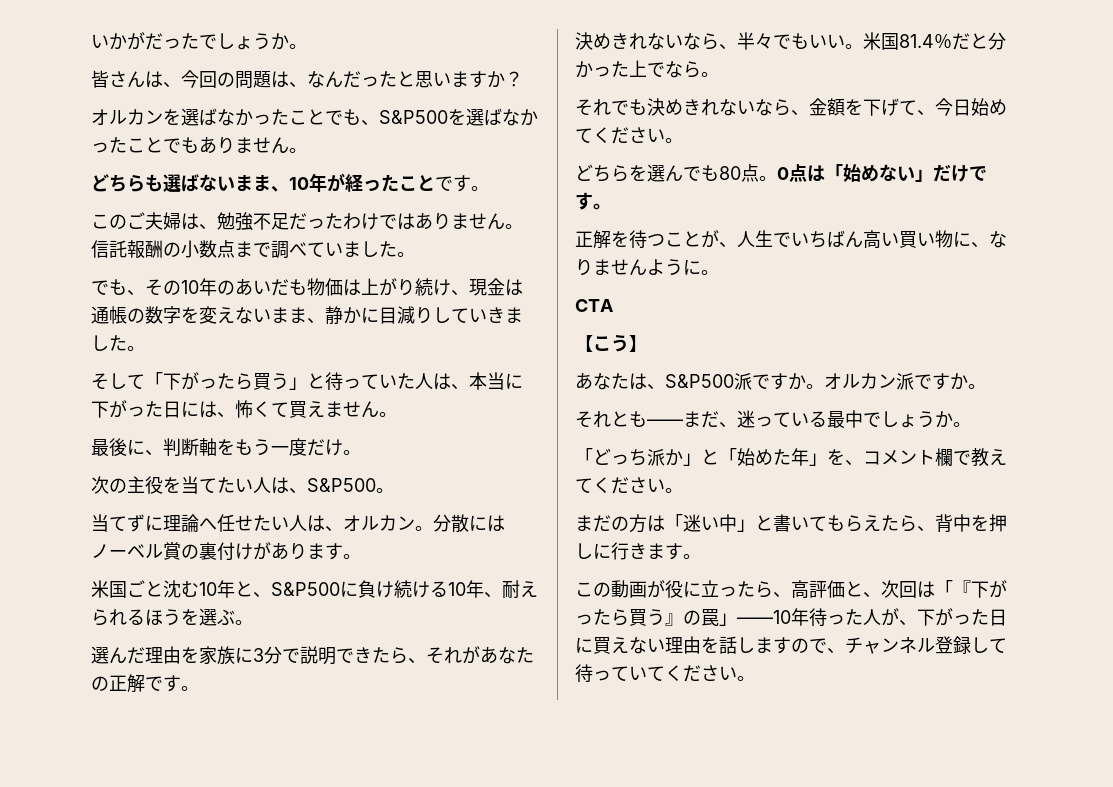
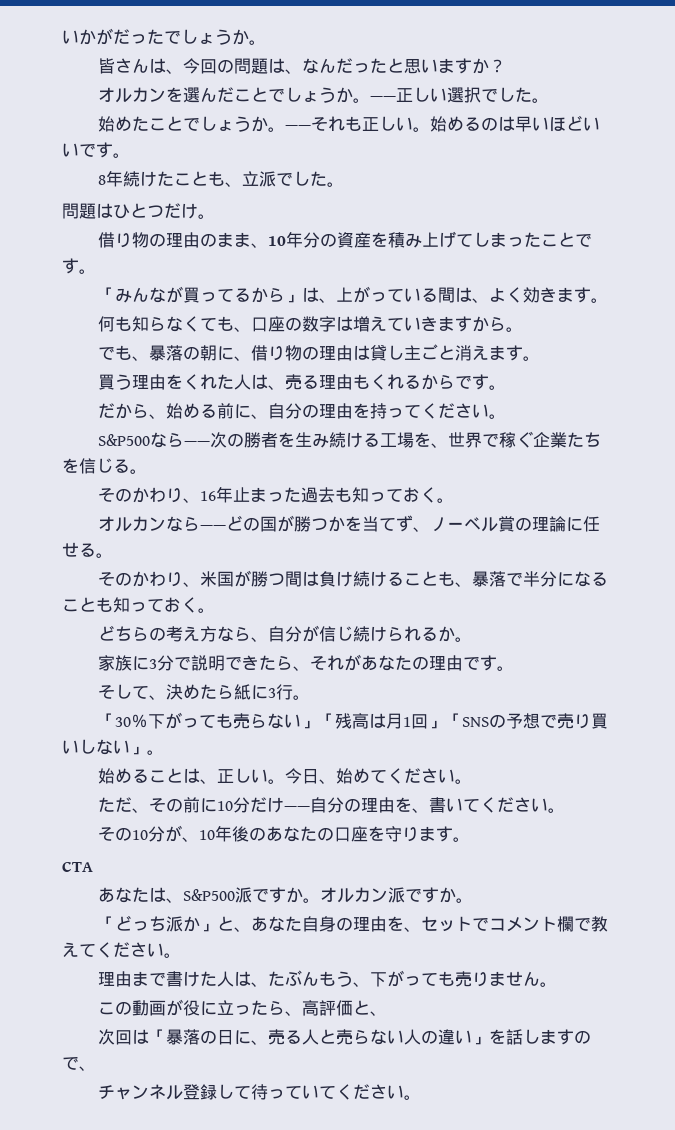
- オルカンを選ばなかったことでも、S&P500を選ばなかったことでもありません。
- どちらも選ばないまま、10年が経ったことです。
- このご夫婦は、勉強不足だったわけではありません。信託報酬の小数点まで調べていました。
- でも、その10年のあいだも物価は上がり続け、現金は通帳の数字を変えないまま、静かに目減りしていきました。
- そして「下がったら買う」と待っていた人は、本当に下がった日には、怖くて買えません。
- 最後に、判断軸をもう一度だけ。
- 次の主役を当てたい人は、S&P500。
- 当てずに理論へ任せたい人は、オルカン。分散にはノーベル賞の裏付けがあります。
- 米国ごと沈む10年と、S&P500に負け続ける10年、耐えられるほうを選ぶ。
- 選んだ理由を家族に3分で説明できたら、それがあなたの正解です。
- 決めきれないなら、半々でもいい。米国81.4％だと分かった上でなら。
- それでも決めきれないなら、金額を下げて、今日始めてください。
- どちらを選んでも80点。0点は「始めない」だけです。
- 正解を待つことが、人生でいちばん高い買い物に、なりませんように。
+ オルカンを選んだことでしょうか。——正しい選択でした。
+ 始めたことでしょうか。——それも正しい。始めるのは早いほどいいです。
+ 8年続けたことも、立派でした。
+ 問題はひとつだけ。
+ 借り物の理由のまま、10年分の資産を積み上げてしまったことです。
+ 「みんなが買ってるから」は、上がっている間は、よく効きます。
+ 何も知らなくても、口座の数字は増えていきますから。
+ でも、暴落の朝に、借り物の理由は貸し主ごと消えます。
+ 買う理由をくれた人は、売る理由もくれるからです。
+ だから、始める前に、自分の理由を持ってください。
+ S&P500なら——次の勝者を生み続ける工場を、世界で稼ぐ企業たちを信じる。
+ そのかわり、16年止まった過去も知っておく。
+ オルカンなら——どの国が勝つかを当てず、ノーベル賞の理論に任せる。
+ そのかわり、米国が勝つ間は負け続けることも、暴落で半分になることも知っておく。
+ どちらの考え方なら、自分が信じ続けられるか。
+ 家族に3分で説明できたら、それがあなたの理由です。
+ そして、決めたら紙に3行。
+ 「30％下がっても売らない」「残高は月1回」「SNSの予想で売り買いしない」。
+ 始めることは、正しい。今日、始めてください。
+ ただ、その前に10分だけ——自分の理由を、書いてください。
+ その10分が、10年後のあなたの口座を守ります。
- 【こう】
- それとも——まだ、迷っている最中でしょうか。
- 「どっち派か」と「始めた年」を、コメント欄で教えてください。
+ 「どっち派か」と、あなた自身の理由を、セットでコメント欄で教えてください。
- まだの方は「迷い中」と書いてもらえたら、背中を押しに行きます。
+ 理由まで書けた人は、たぶんもう、下がっても売りません。
- この動画が役に立ったら、高評価と、次回は「『下がったら買う』の罠」——10年待った人が、下がった日に買えない理由を話しますので、チャンネル登録して待っていてください。
+ この動画が役に立ったら、高評価と、
+ 次回は「暴落の日に、売る人と売らない人の違い」を話しますので、
+ チャンネル登録して待っていてください。

